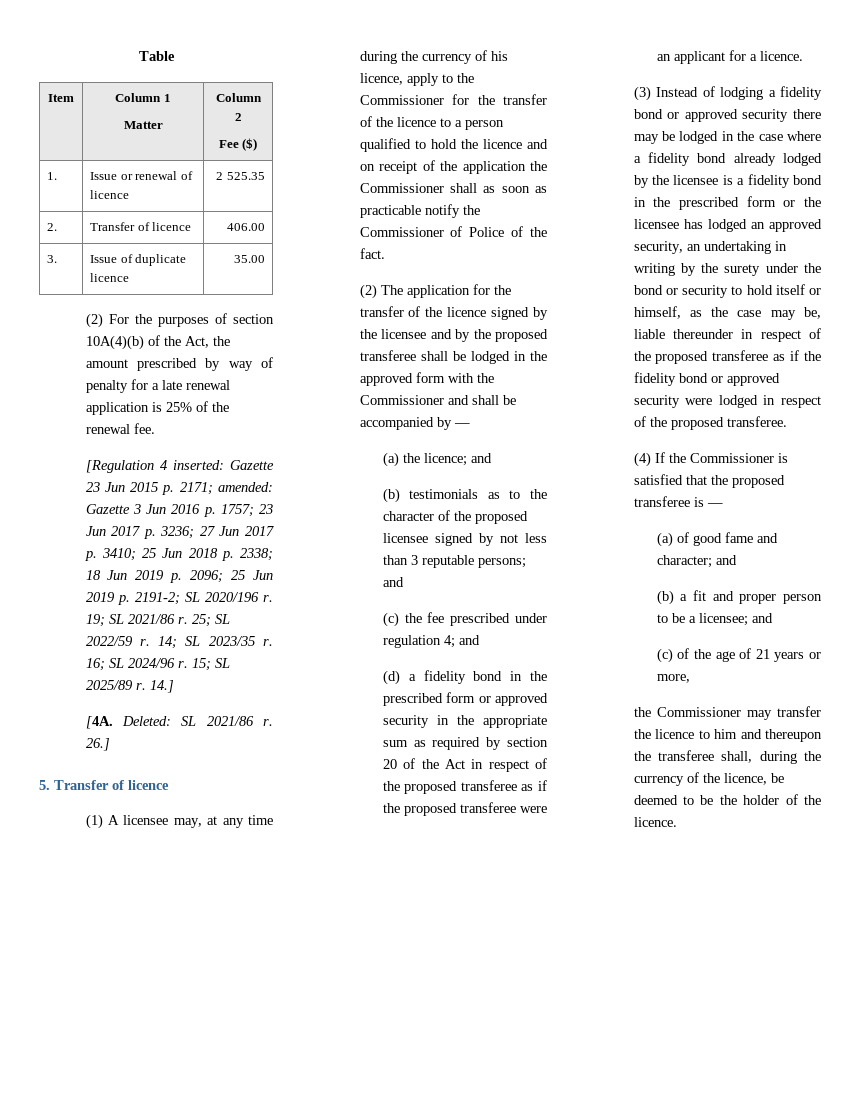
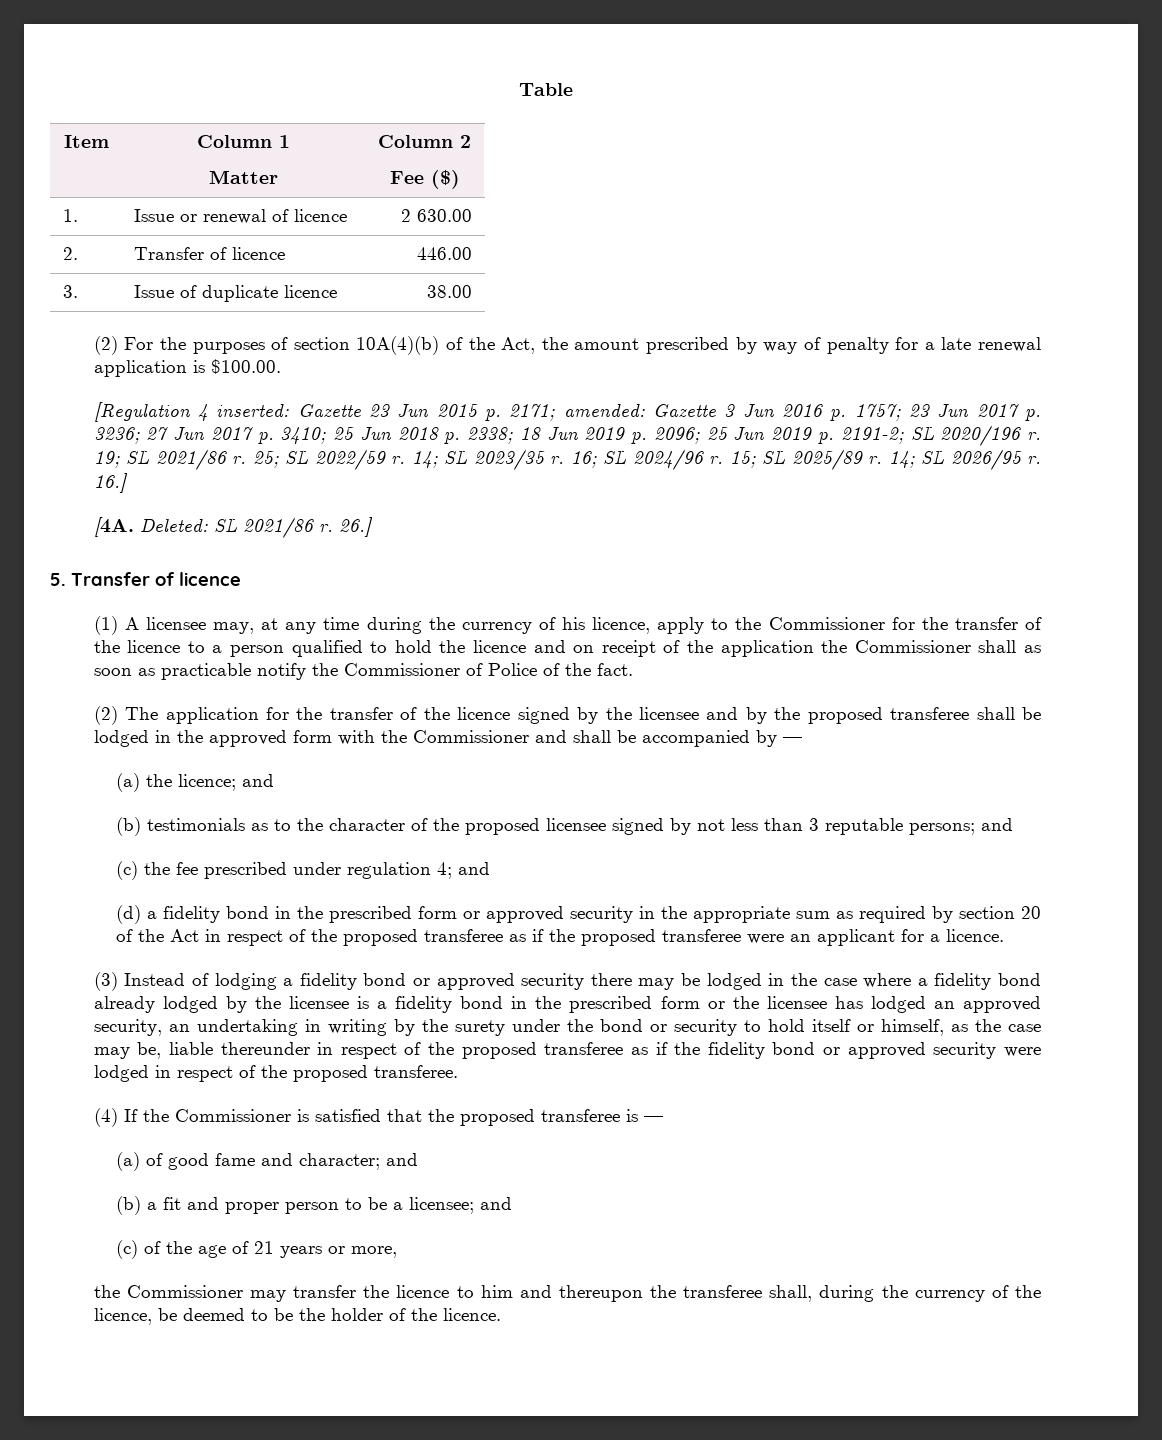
- 1. | Issue or renewal of licence | 2 525.35
+ 1. | Issue or renewal of licence | 2 630.00
- 2. | Transfer of licence | 406.00
+ 2. | Transfer of licence | 446.00
- 3. | Issue of duplicate licence | 35.00
+ 3. | Issue of duplicate licence | 38.00
- (2) For the purposes of section 10A(4)(b) of the Act, the amount prescribed by way of penalty for a late renewal application is 25% of the renewal fee.
+ (2) For the purposes of section 10A(4)(b) of the Act, the amount prescribed by way of penalty for a late renewal application is $100.00.
- 14.]
+ 14; SL 2026/95 r. 16.]

